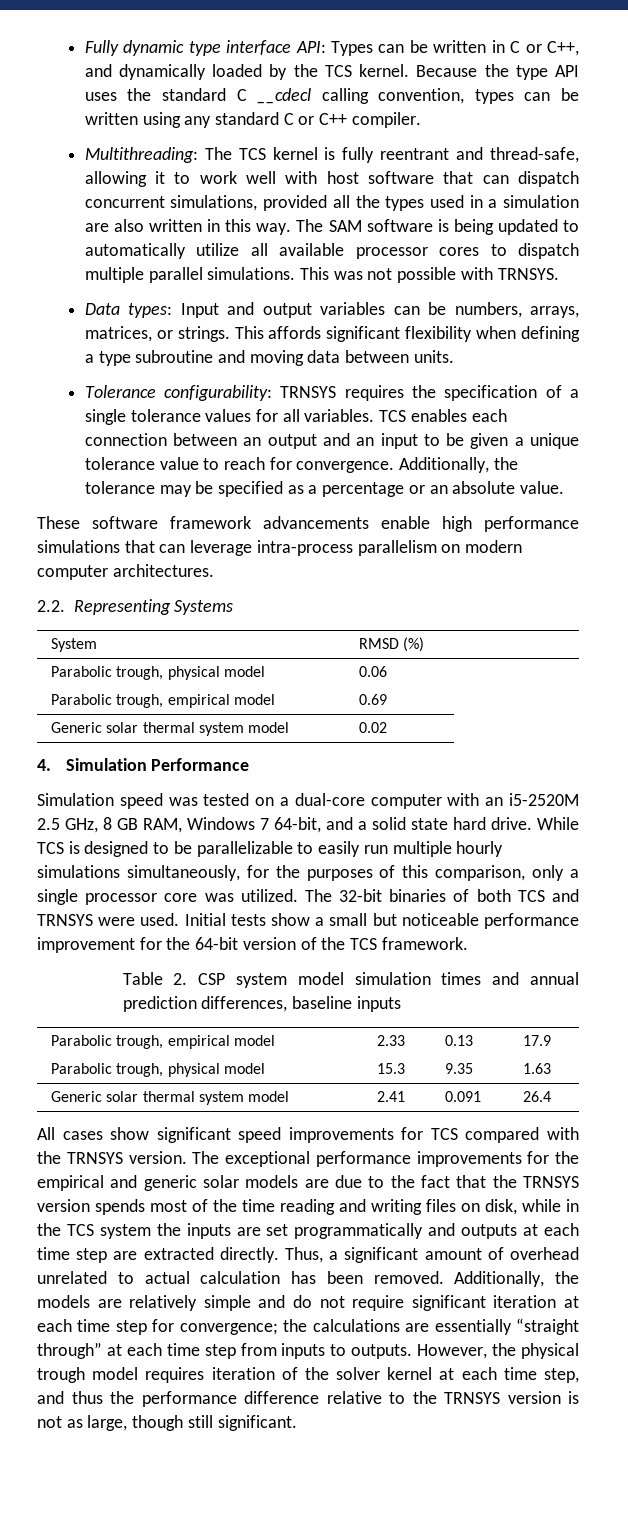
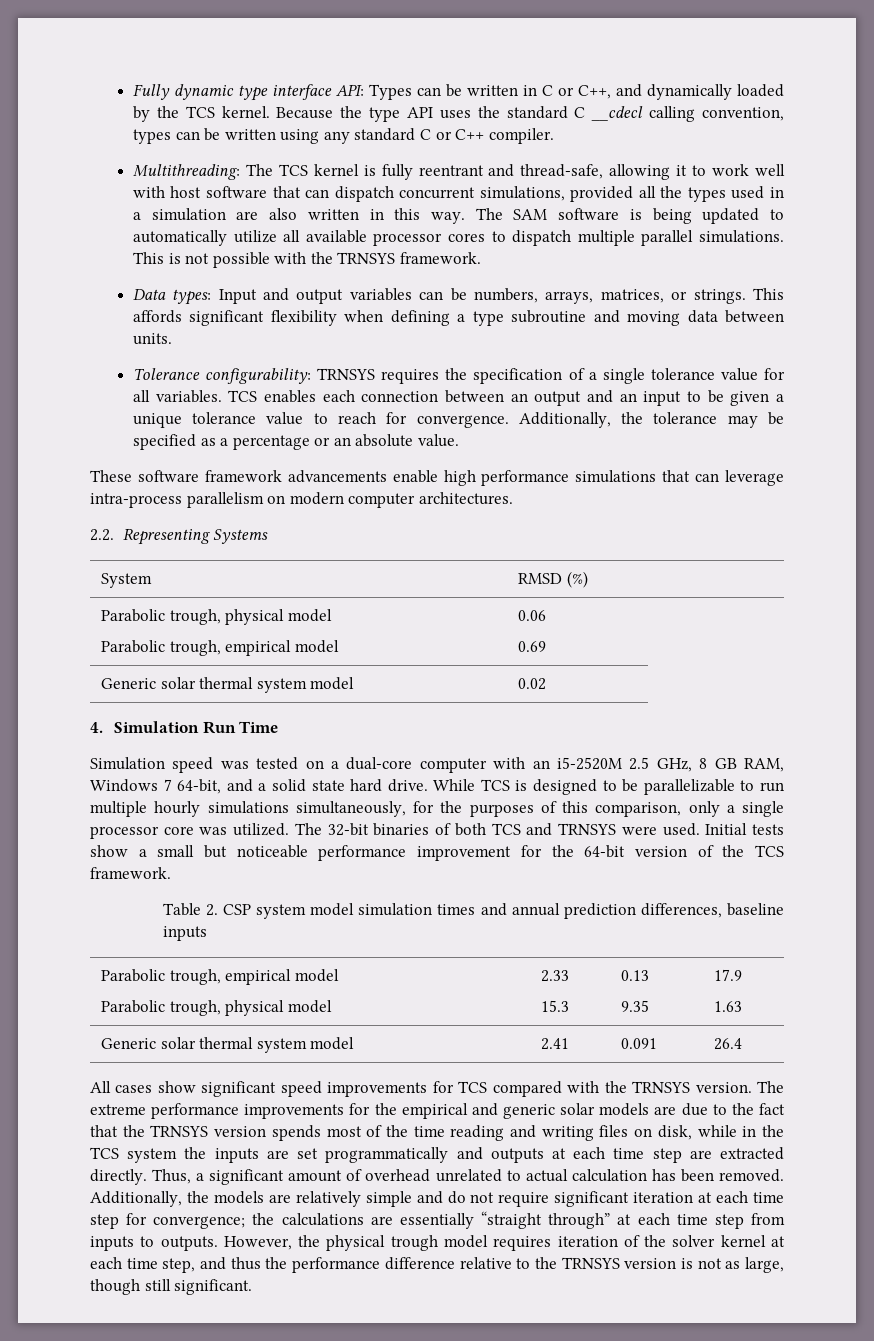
- This was not possible with TRNSYS.
+ This is not possible with the TRNSYS framework.
- Tolerance configurability: TRNSYS requires the specification of a single tolerance values for all variables.
+ Tolerance configurability: TRNSYS requires the specification of a single tolerance value for all variables.
- 4. Simulation Performance
+ 4. Simulation Run Time
- While TCS is designed to be parallelizable to easily run multiple hourly simulations simultaneously, for the purposes of this comparison, only a single processor core was utilized.
+ While TCS is designed to be parallelizable to run multiple hourly simulations simultaneously, for the purposes of this comparison, only a single processor core was utilized.
- The exceptional performance improvements for the empirical and generic solar models are due to the fact that the TRNSYS version spends most of the time reading and writing files on disk, while in the TCS system the inputs are set programmatically and outputs at each time step are extracted directly.
+ The extreme performance improvements for the empirical and generic solar models are due to the fact that the TRNSYS version spends most of the time reading and writing files on disk, while in the TCS system the inputs are set programmatically and outputs at each time step are extracted directly.

